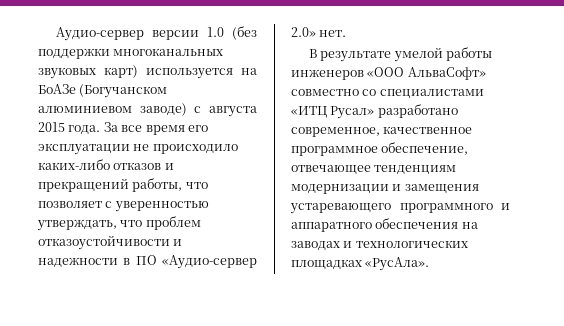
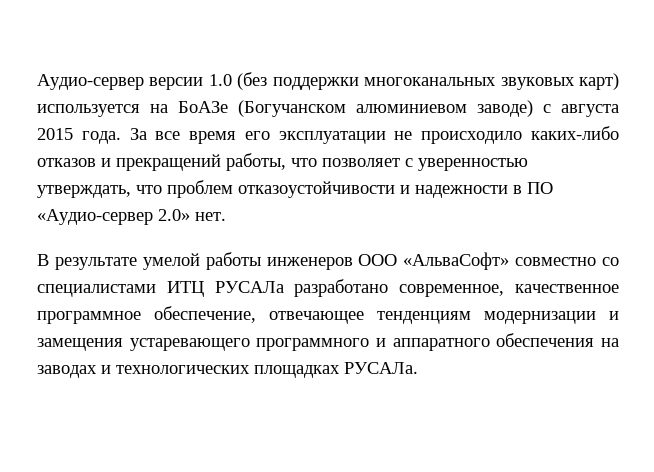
- В результате умелой работы инженеров «ООО АльваСофт» совместно со специалистами «ИТЦ Русал» разработано современное, качественное программное обеспечение, отвечающее тенденциям модернизации и замещения устаревающего программного и аппаратного обеспечения на заводах и технологических площадках «РусАла».
+ В результате умелой работы инженеров ООО «АльваСофт» совместно со специалистами ИТЦ РУСАЛа разработано современное, качественное программное обеспечение, отвечающее тенденциям модернизации и замещения устаревающего программного и аппаратного обеспечения на заводах и технологических площадках РУСАЛа.

